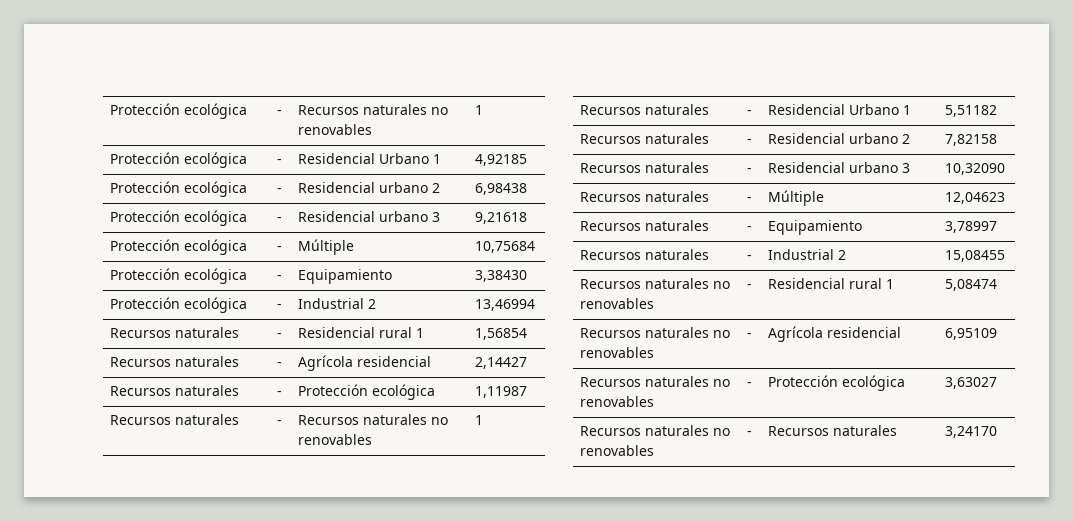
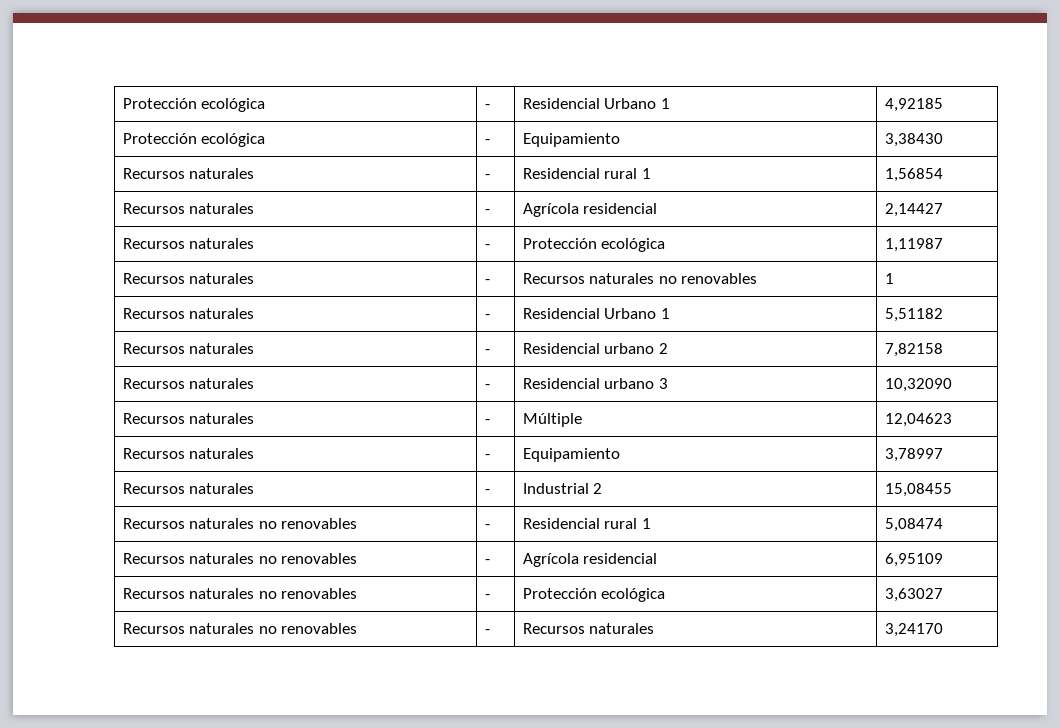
- Protección ecológica | - | Recursos naturales no renovables | 1
  Protección ecológica | - | Residencial Urbano 1 | 4,92185
- Protección ecológica | - | Residencial urbano 2 | 6,98438
- Protección ecológica | - | Residencial urbano 3 | 9,21618
- Protección ecológica | - | Múltiple | 10,75684
- Protección ecológica | - | Industrial 2 | 13,46994

